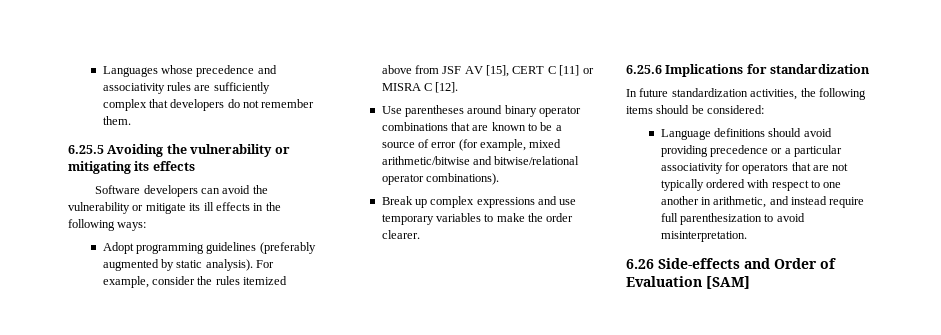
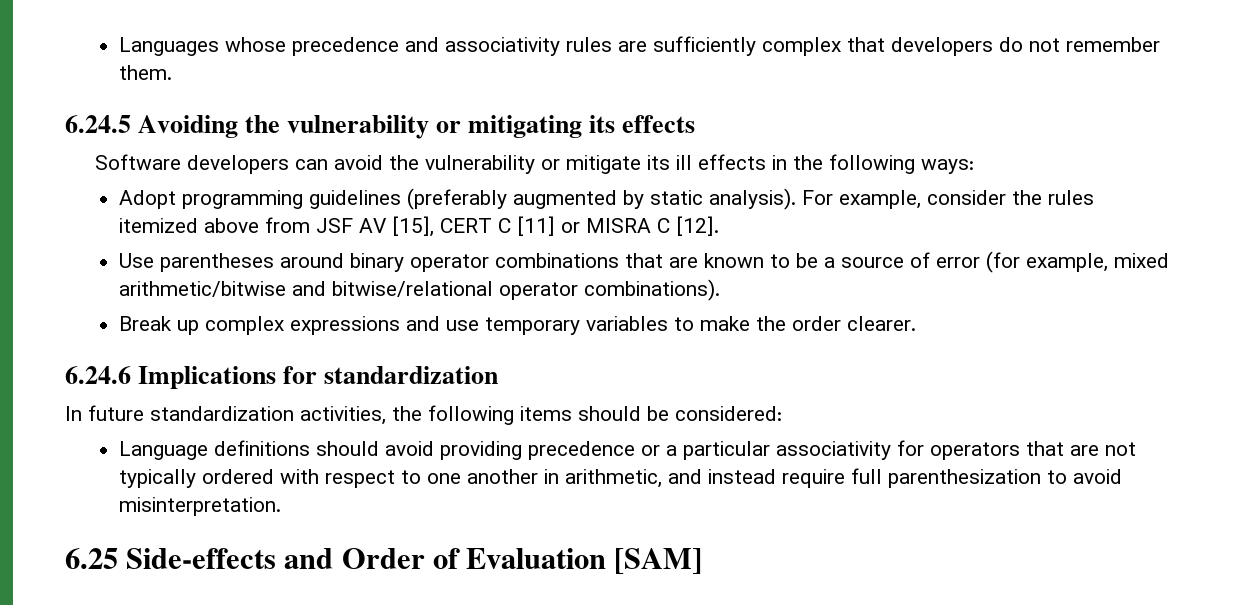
- 6.25.5 Avoiding the vulnerability or mitigating its effects
+ 6.24.5 Avoiding the vulnerability or mitigating its effects
- 6.25.6 Implications for standardization
+ 6.24.6 Implications for standardization
- 6.26 Side-effects and Order of Evaluation [SAM]
+ 6.25 Side-effects and Order of Evaluation [SAM]

